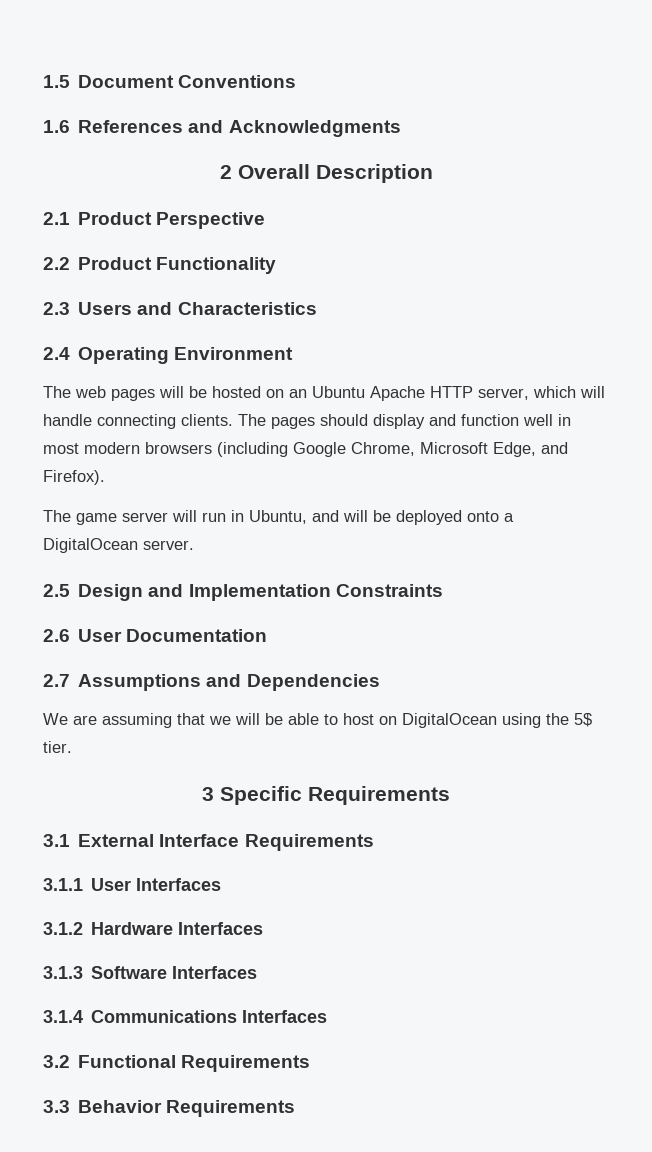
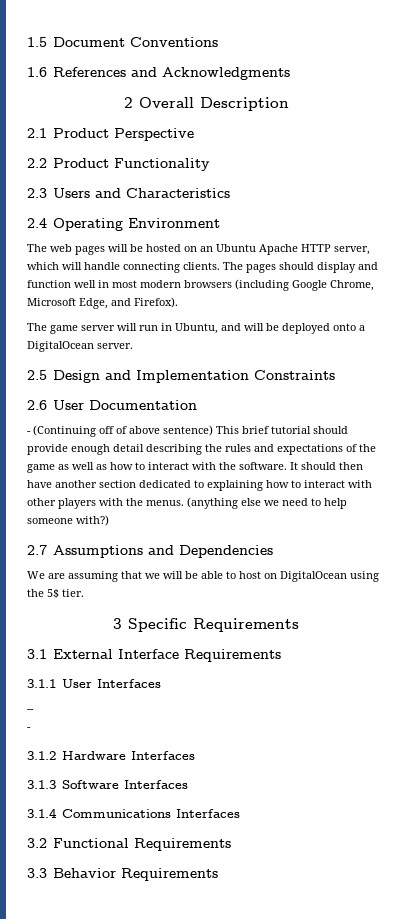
+ - (Continuing off of above sentence) This brief tutorial should provide enough detail describing the rules and expectations of the game as well as how to interact with the software. It should then have another section dedicated to explaining how to interact with other players with the menus. (anything else we need to help someone with?)
+ --
+ -

